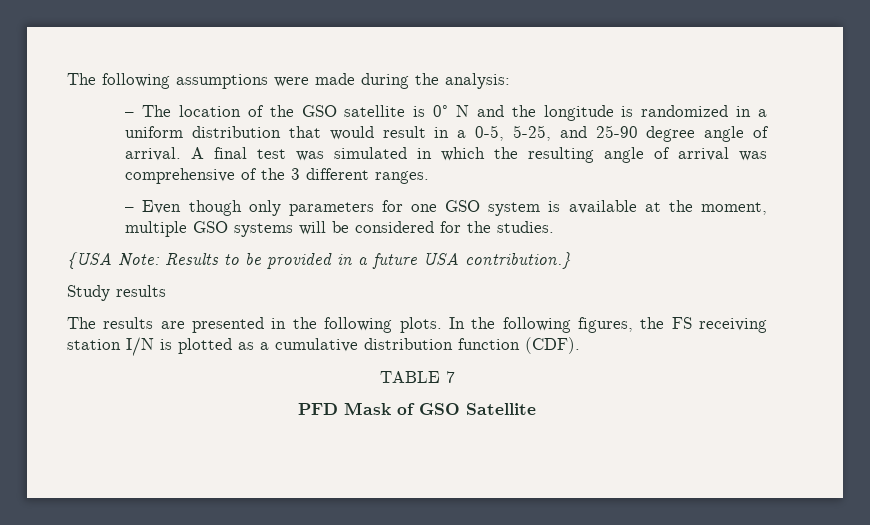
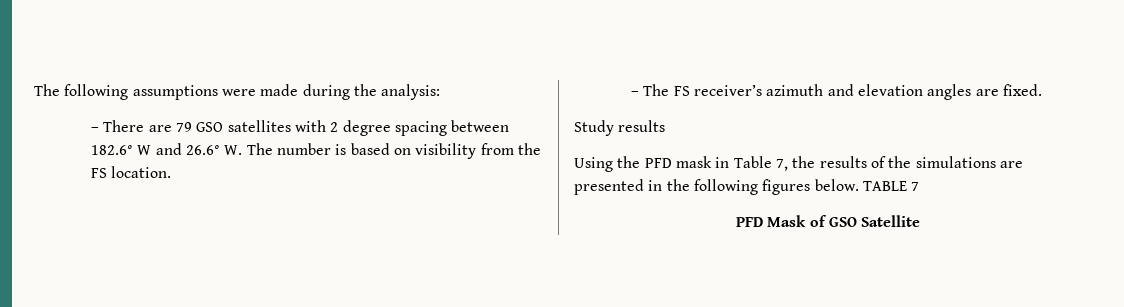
- – The location of the GSO satellite is 0° N and the longitude is randomized in a uniform distribution that would result in a 0-5, 5-25, and 25-90 degree angle of arrival. A final test was simulated in which the resulting angle of arrival was comprehensive of the 3 different ranges.
- – Even though only parameters for one GSO system is available at the moment, multiple GSO systems will be considered for the studies.
- {USA Note: Results to be provided in a future USA contribution.}
+ – There are 79 GSO satellites with 2 degree spacing between 182.6° W and 26.6° W. The number is based on visibility from the FS location.
+ – The FS receiver’s azimuth and elevation angles are fixed.
  Study results
- The results are presented in the following plots. In the following figures, the FS receiving station I/N is plotted as a cumulative distribution function (CDF).
- TABLE 7
+ Using the PFD mask in Table 7, the results of the simulations are presented in the following figures below. TABLE 7

